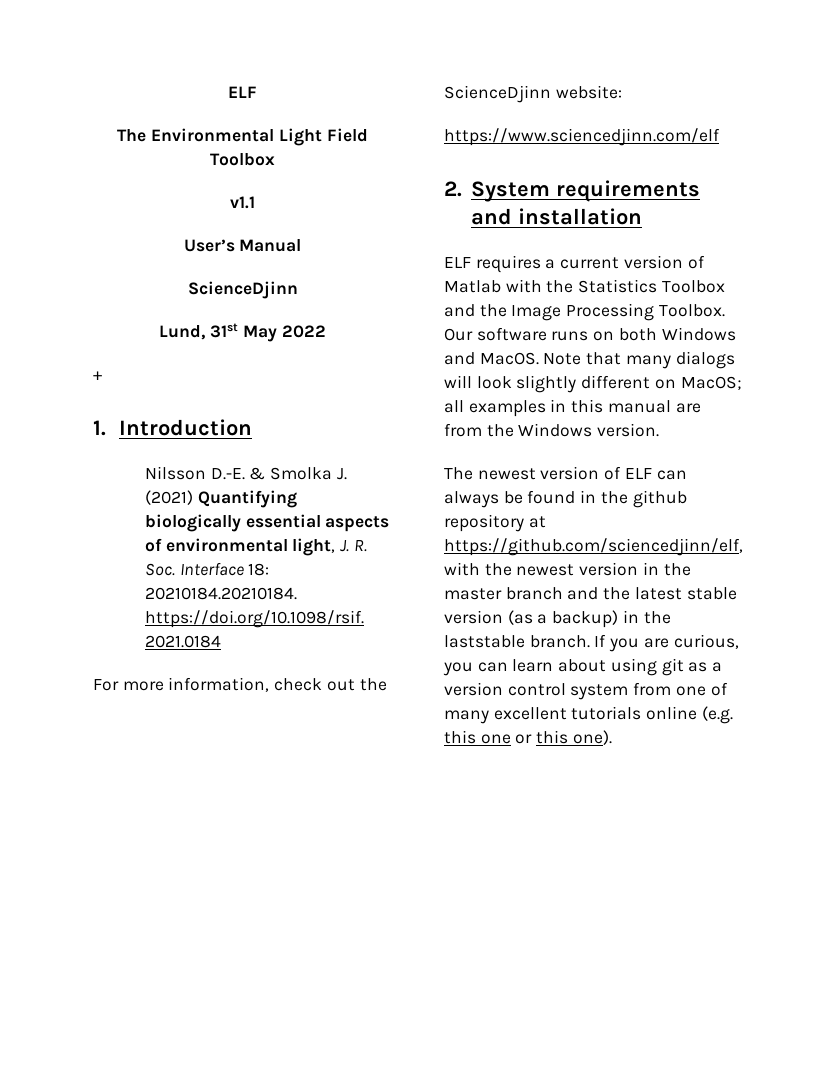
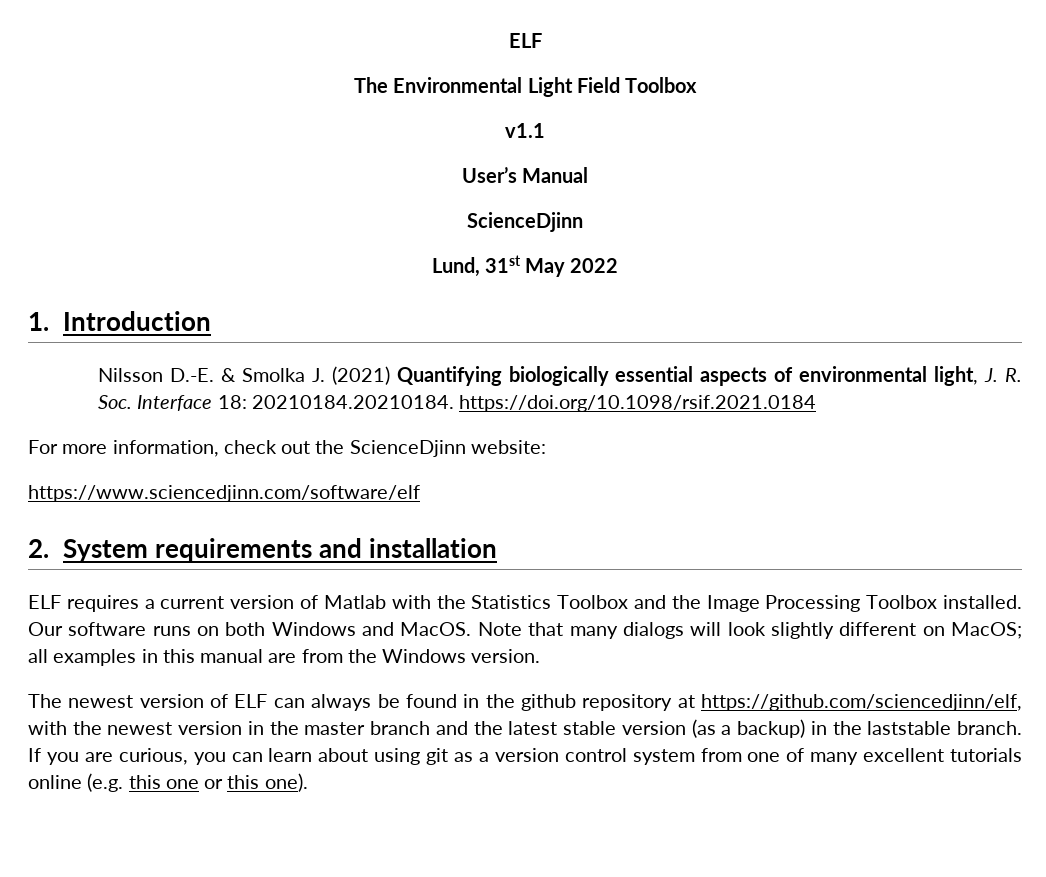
- +
- https://www.sciencedjinn.com/elf
+ https://www.sciencedjinn.com/software/elf
- ELF requires a current version of Matlab with the Statistics Toolbox and the Image Processing Toolbox.
+ ELF requires a current version of Matlab with the Statistics Toolbox and the Image Processing Toolbox installed.

